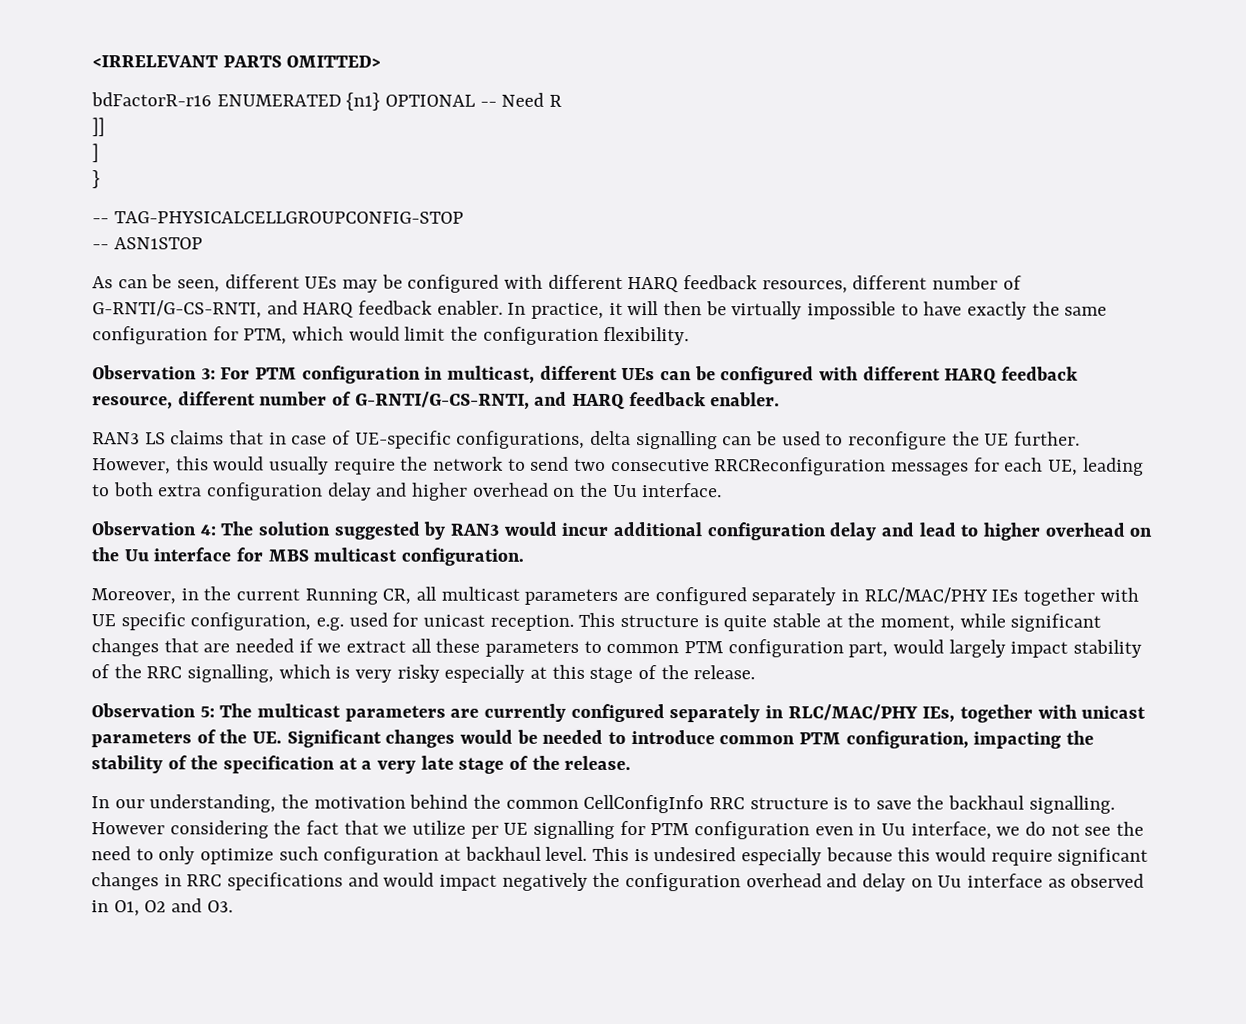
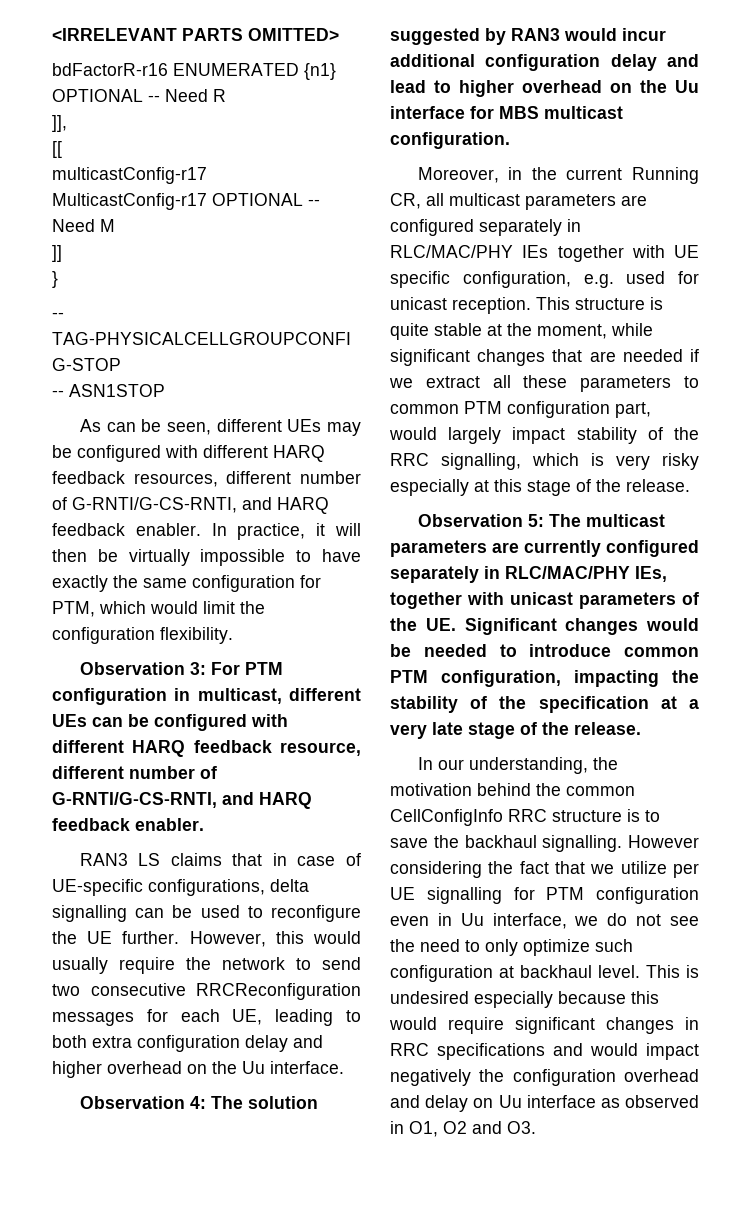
+ ]],
+ [[
+ multicastConfig-r17 MulticastConfig-r17 OPTIONAL -- Need M
- ]

